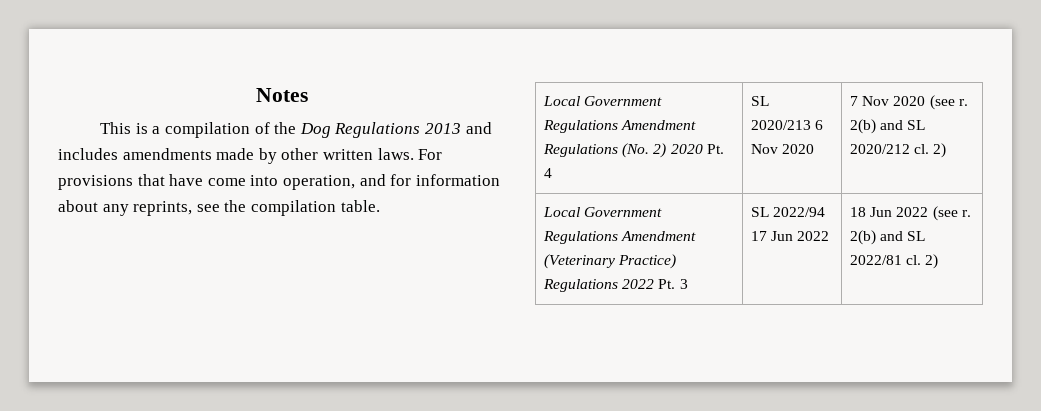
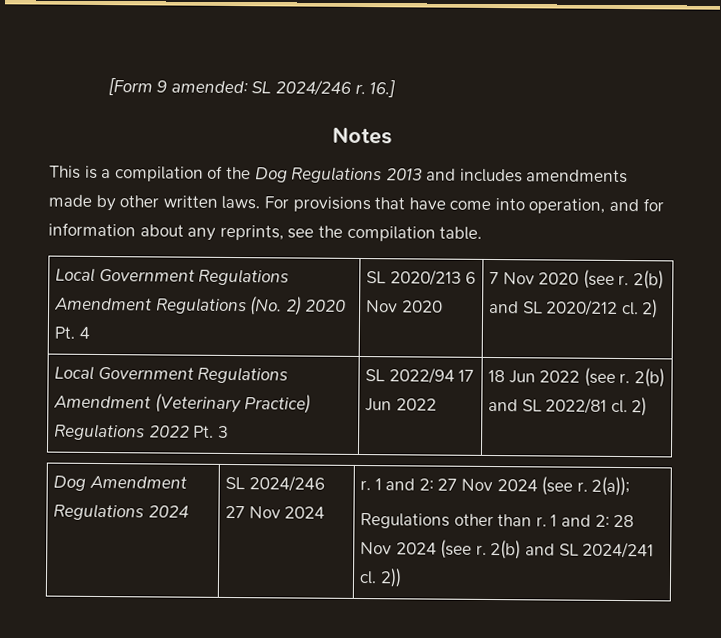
+ [Form 9 amended: SL 2024/246 r. 16.]
+ Dog Amendment Regulations 2024 | SL 2024/246 27 Nov 2024 | r. 1 and 2: 27 Nov 2024 (see r. 2(a));
+ Regulations other than r. 1 and 2: 28 Nov 2024 (see r. 2(b) and SL 2024/241 cl. 2))

